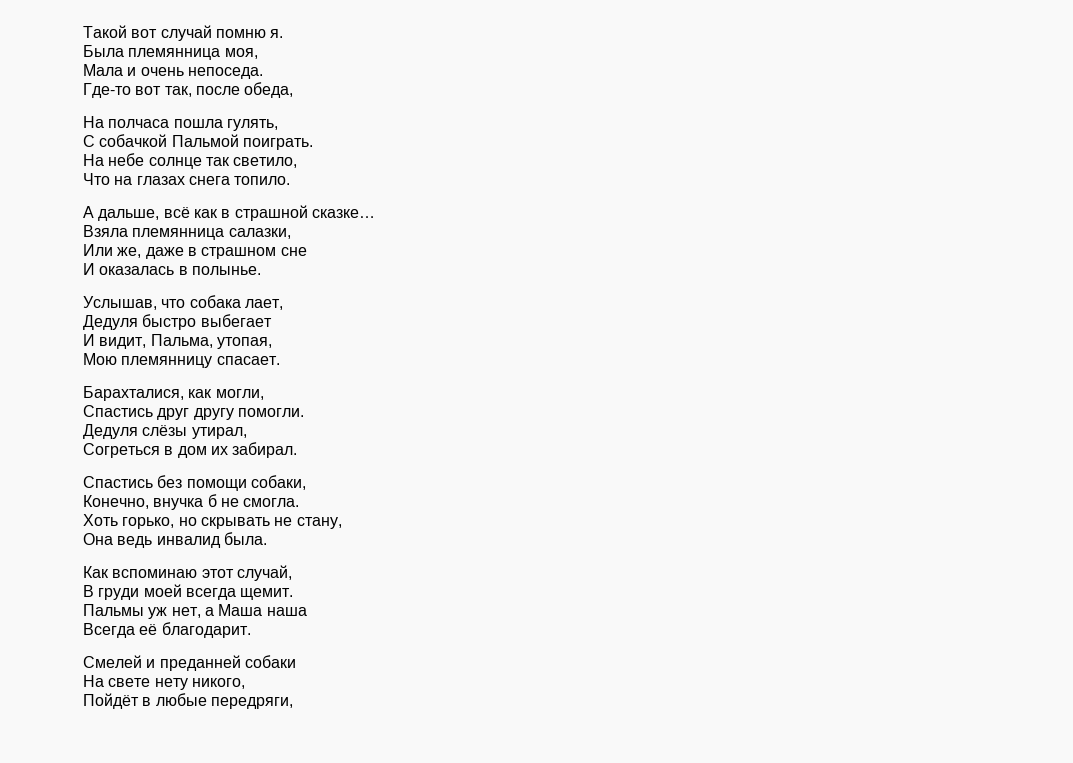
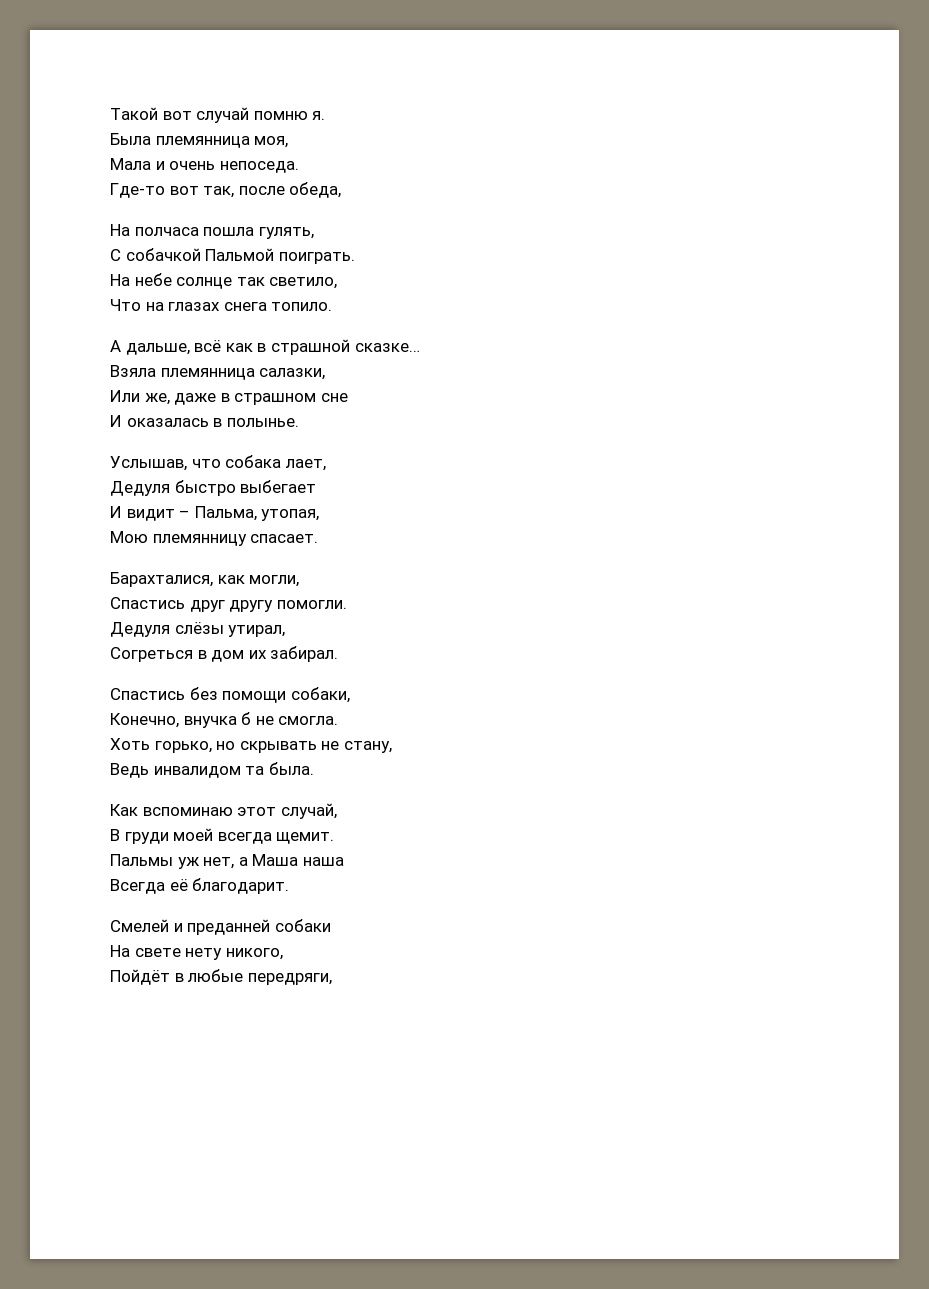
- И видит, Пальма, утопая,
+ И видит – Пальма, утопая,
- Она ведь инвалид была.
+ Ведь инвалидом та была.

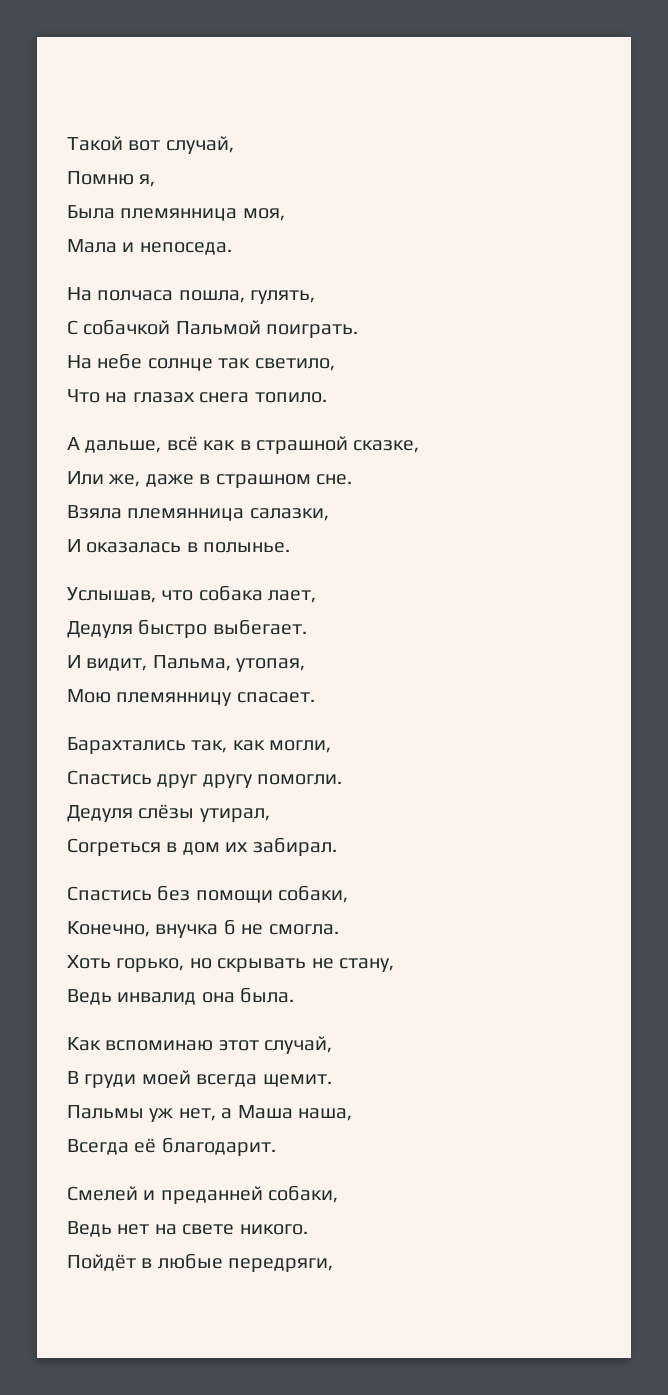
- Такой вот случай помню я.
+ Такой вот случай,
+ Помню я,
- Мала и очень непоседа.
+ Мала и непоседа.
- Где-то вот так, после обеда,
- На полчаса пошла гулять,
+ На полчаса пошла, гулять,
- А дальше, всё как в страшной сказке…
- Взяла племянница салазки,
+ А дальше, всё как в страшной сказке,
- Или же, даже в страшном сне
+ Или же, даже в страшном сне.
+ Взяла племянница салазки,
- Дедуля быстро выбегает
- И видит – Пальма, утопая,
+ Дедуля быстро выбегает.
+ И видит, Пальма, утопая,
- Барахталися, как могли,
+ Барахтались так, как могли,
- Ведь инвалидом та была.
+ Ведь инвалид она была.
- Пальмы уж нет, а Маша наша
+ Пальмы уж нет, а Маша наша,
- Смелей и преданней собаки
- На свете нету никого,
+ Смелей и преданней собаки,
+ Ведь нет на свете никого.

